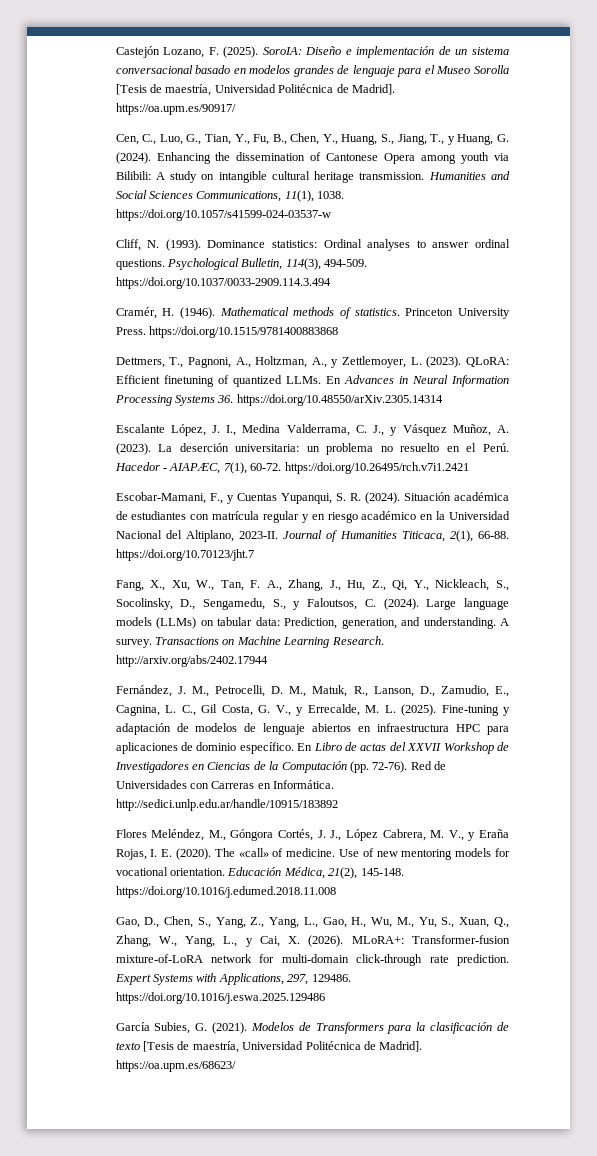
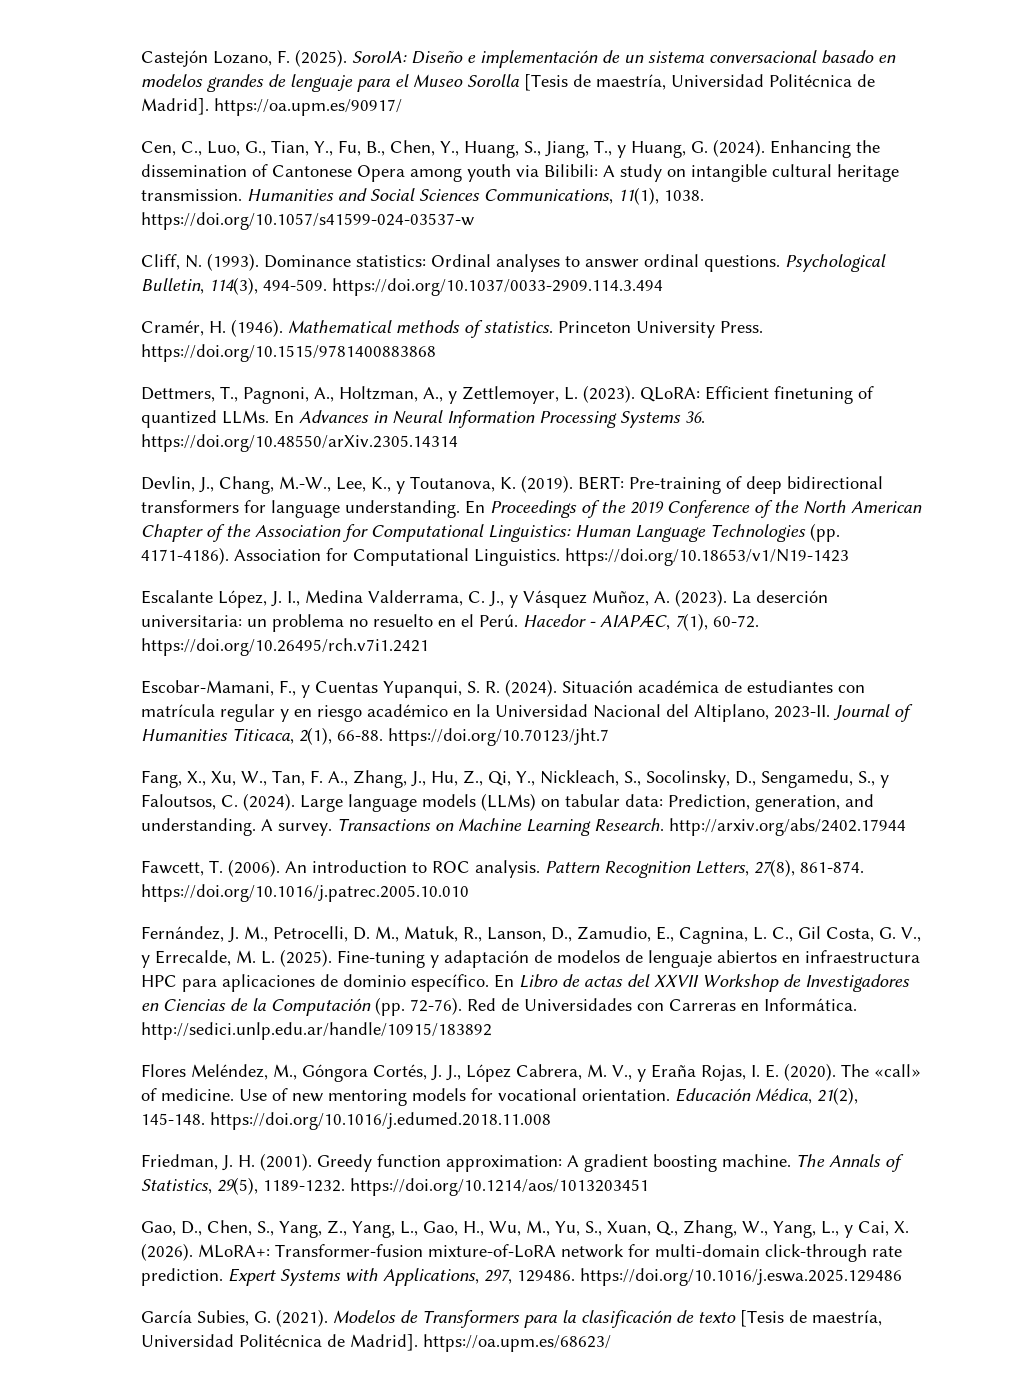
+ Devlin, J., Chang, M.-W., Lee, K., y Toutanova, K. (2019). BERT: Pre-training of deep bidirectional transformers for language understanding. En Proceedings of the 2019 Conference of the North American Chapter of the Association for Computational Linguistics: Human Language Technologies (pp. 4171-4186). Association for Computational Linguistics. https://doi.org/10.18653/v1/N19-1423
+ Fawcett, T. (2006). An introduction to ROC analysis. Pattern Recognition Letters, 27(8), 861-874. https://doi.org/10.1016/j.patrec.2005.10.010
+ Friedman, J. H. (2001). Greedy function approximation: A gradient boosting machine. The Annals of Statistics, 29(5), 1189-1232. https://doi.org/10.1214/aos/1013203451

